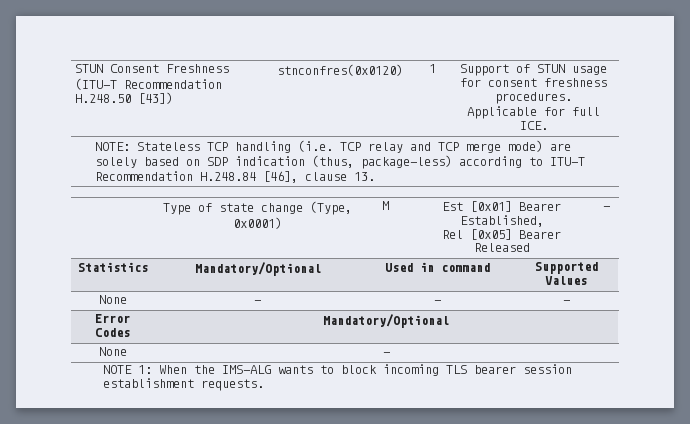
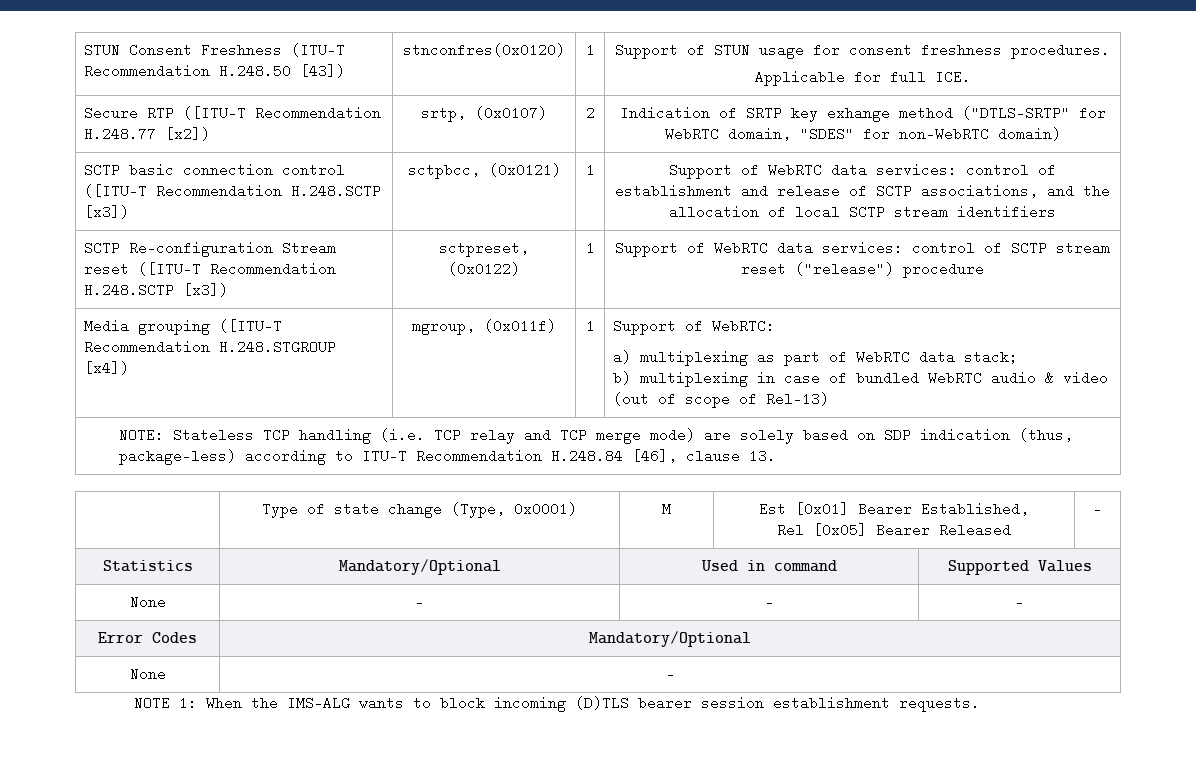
+ Secure RTP ([ITU-T Recommendation H.248.77 [x2]) | srtp, (0x0107) | 2 | Indication of SRTP key exhange method ("DTLS-SRTP" for WebRTC domain, "SDES" for non-WebRTC domain)
+ SCTP basic connection control ([ITU-T Recommendation H.248.SCTP [x3]) | sctpbcc, (0x0121) | 1 | Support of WebRTC data services: control of establishment and release of SCTP associations, and the allocation of local SCTP stream identifiers
+ SCTP Re-configuration Stream reset ([ITU-T Recommendation H.248.SCTP [x3]) | sctpreset, (0x0122) | 1 | Support of WebRTC data services: control of SCTP stream reset ("release") procedure
+ Media grouping ([ITU-T Recommendation H.248.STGROUP [x4]) | mgroup, (0x011f) | 1 | Support of WebRTC:
+ a) multiplexing as part of WebRTC data stack;
+ b) multiplexing in case of bundled WebRTC audio & video (out of scope of Rel-13)
- NOTE 1: When the IMS-ALG wants to block incoming TLS bearer session establishment requests.
+ NOTE 1: When the IMS-ALG wants to block incoming (D)TLS bearer session establishment requests.

